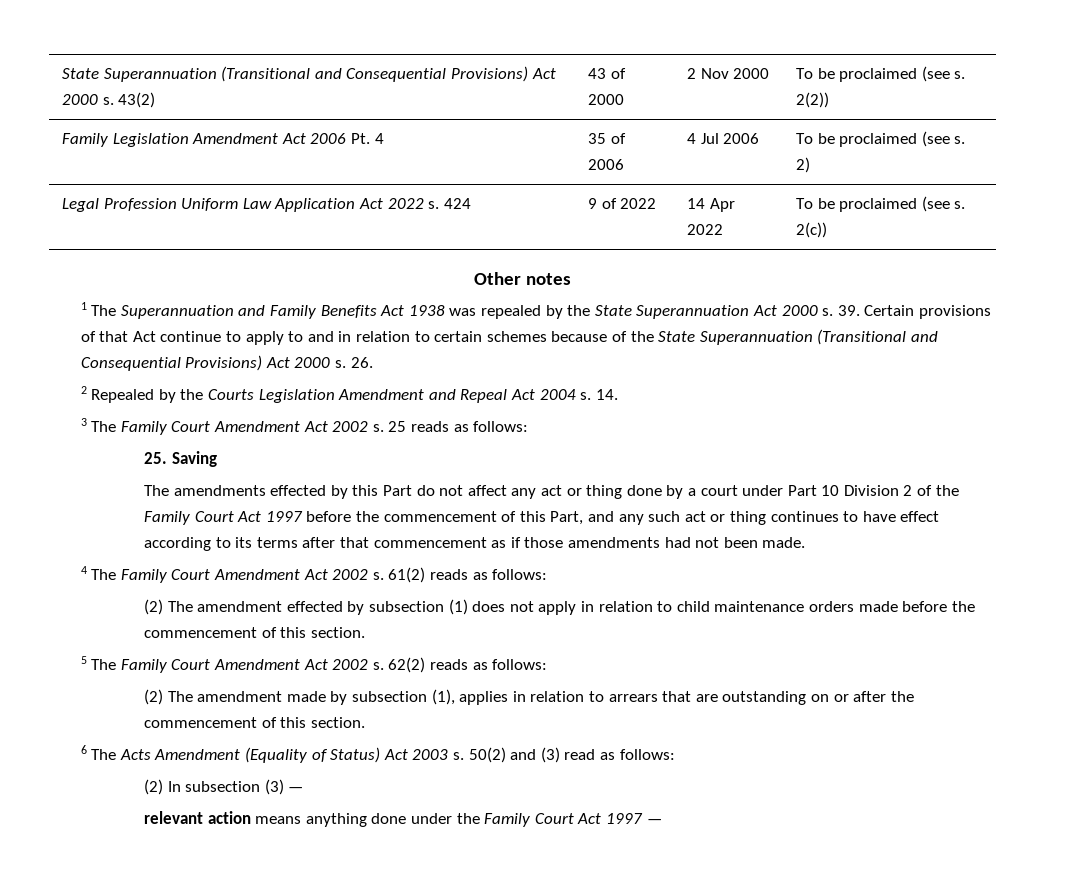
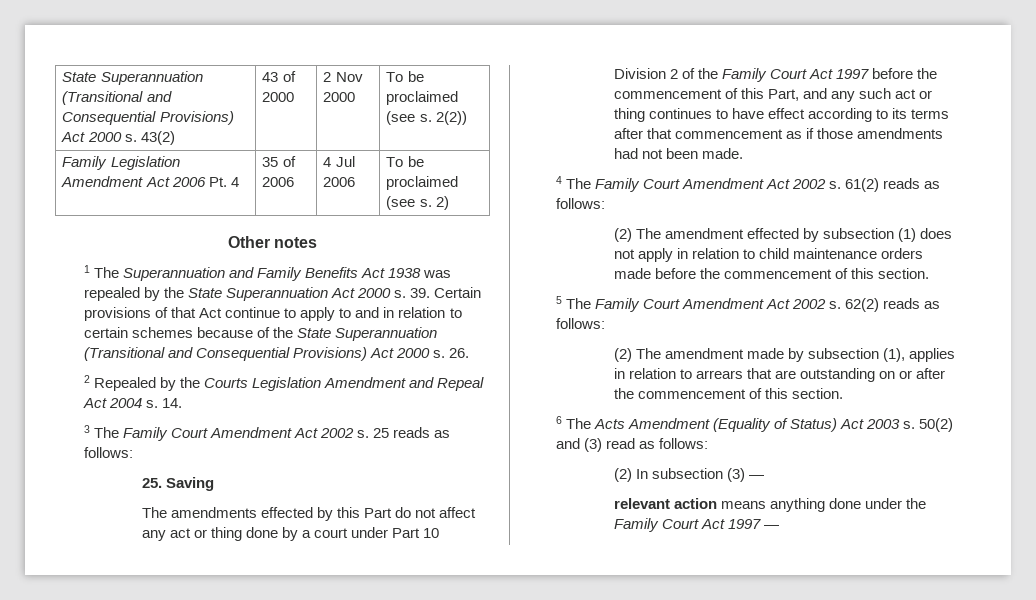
- Legal Profession Uniform Law Application Act 2022 s. 424 | 9 of 2022 | 14 Apr 2022 | To be proclaimed (see s. 2(c))

